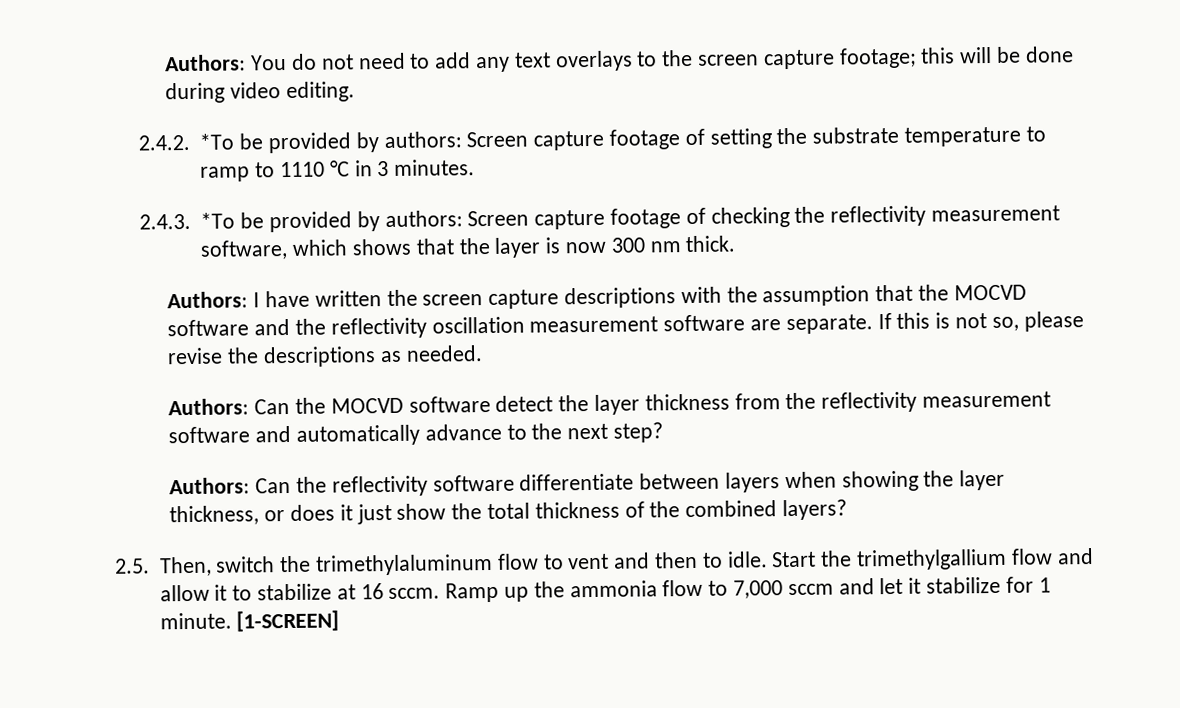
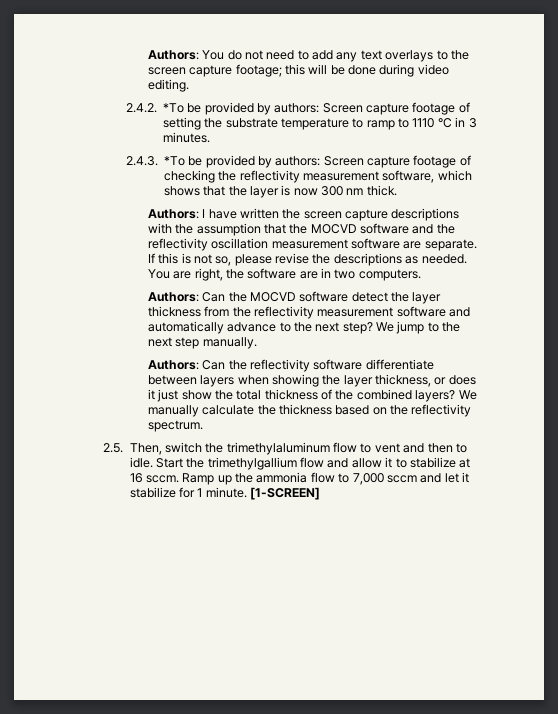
+ You are right, the software are in two computers.
+ We jump to the next step manually.
+ We manually calculate the thickness based on the reflectivity spectrum.

